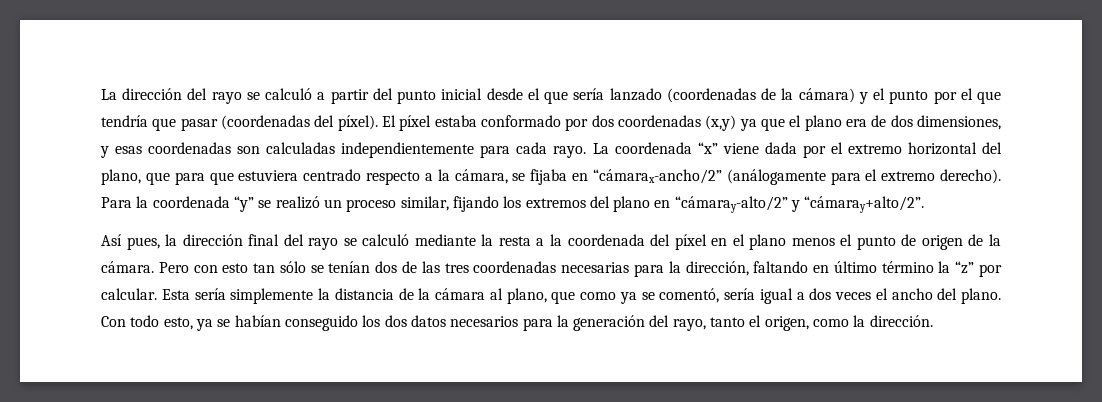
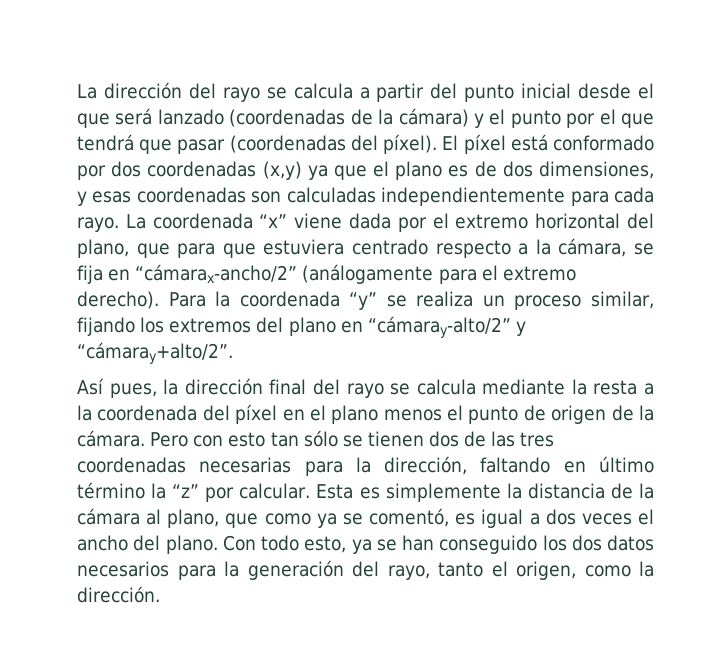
- La dirección del rayo se calculó a partir del punto inicial desde el que sería lanzado (coordenadas de la cámara) y el punto por el que tendría que pasar (coordenadas del píxel).
+ La dirección del rayo se calcula a partir del punto inicial desde el que será lanzado (coordenadas de la cámara) y el punto por el que tendrá que pasar (coordenadas del píxel).
- El píxel estaba conformado por dos coordenadas (x,y) ya que el plano era de dos dimensiones, y esas coordenadas son calculadas independientemente para cada rayo.
+ El píxel está conformado por dos coordenadas (x,y) ya que el plano es de dos dimensiones, y esas coordenadas son calculadas independientemente para cada rayo.
- La coordenada “x” viene dada por el extremo horizontal del plano, que para que estuviera centrado respecto a la cámara, se fijaba en “cámarax-ancho/2” (análogamente para el extremo derecho).
+ La coordenada “x” viene dada por el extremo horizontal del plano, que para que estuviera centrado respecto a la cámara, se fija en “cámarax-ancho/2” (análogamente para el extremo derecho).
- Para la coordenada “y” se realizó un proceso similar, fijando los extremos del plano en “cámaray-alto/2” y “cámaray+alto/2”.
+ Para la coordenada “y” se realiza un proceso similar, fijando los extremos del plano en “cámaray-alto/2” y “cámaray+alto/2”.
- Así pues, la dirección final del rayo se calculó mediante la resta a la coordenada del píxel en el plano menos el punto de origen de la cámara.
+ Así pues, la dirección final del rayo se calcula mediante la resta a la coordenada del píxel en el plano menos el punto de origen de la cámara.
- Pero con esto tan sólo se tenían dos de las tres coordenadas necesarias para la dirección, faltando en último término la “z” por calcular.
+ Pero con esto tan sólo se tienen dos de las tres coordenadas necesarias para la dirección, faltando en último término la “z” por calcular.
- Esta sería simplemente la distancia de la cámara al plano, que como ya se comentó, sería igual a dos veces el ancho del plano.
+ Esta es simplemente la distancia de la cámara al plano, que como ya se comentó, es igual a dos veces el ancho del plano.
- Con todo esto, ya se habían conseguido los dos datos necesarios para la generación del rayo, tanto el origen, como la dirección.
+ Con todo esto, ya se han conseguido los dos datos necesarios para la generación del rayo, tanto el origen, como la dirección.

